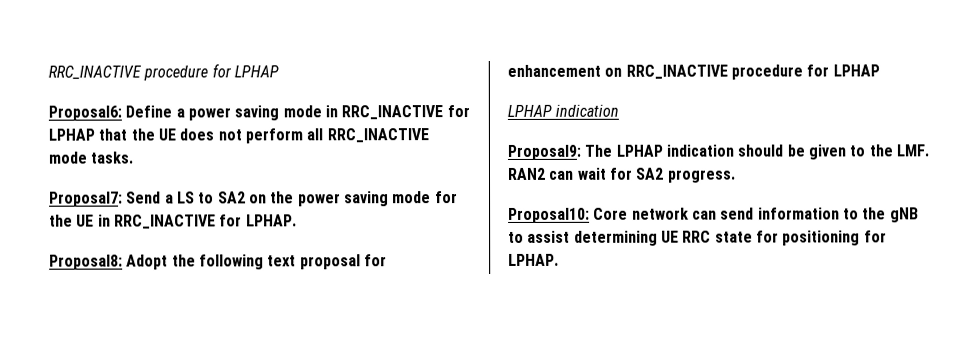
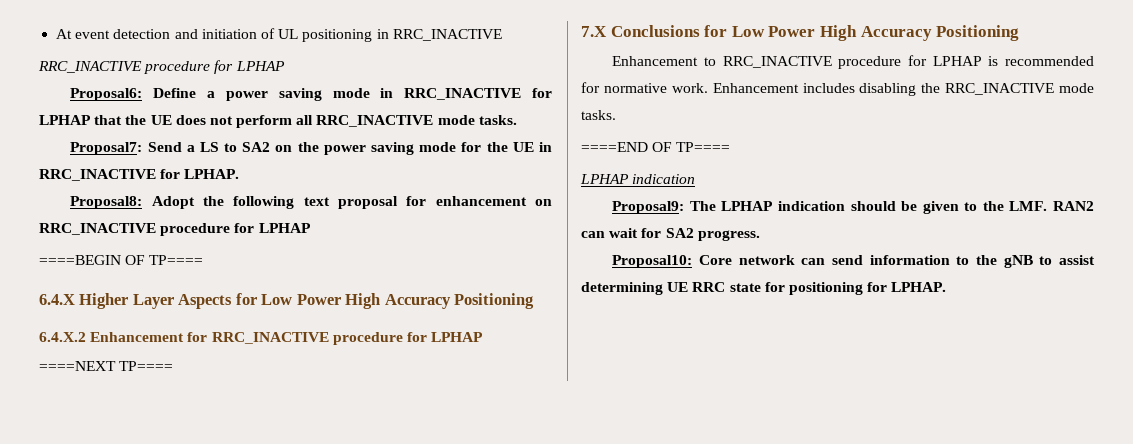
+ At event detection and initiation of UL positioning in RRC_INACTIVE
+ ====BEGIN OF TP====
+ 6.4.X Higher Layer Aspects for Low Power High Accuracy Positioning
+ 6.4.X.2 Enhancement for RRC_INACTIVE procedure for LPHAP
+ ====NEXT TP====
+ 7.X Conclusions for Low Power High Accuracy Positioning
+ Enhancement to RRC_INACTIVE procedure for LPHAP is recommended for normative work. Enhancement includes disabling the RRC_INACTIVE mode tasks.
+ ====END OF TP====

